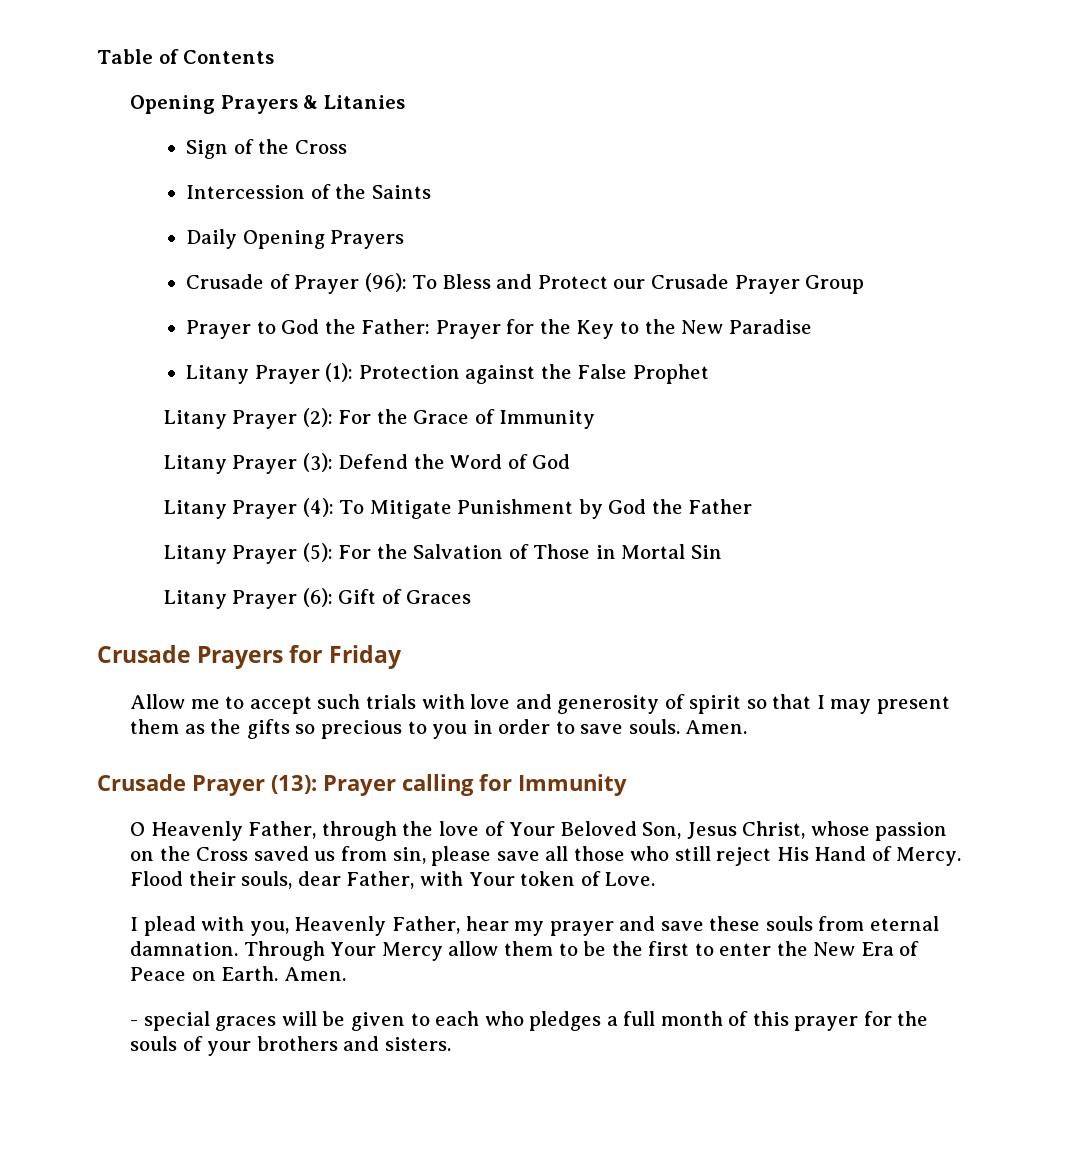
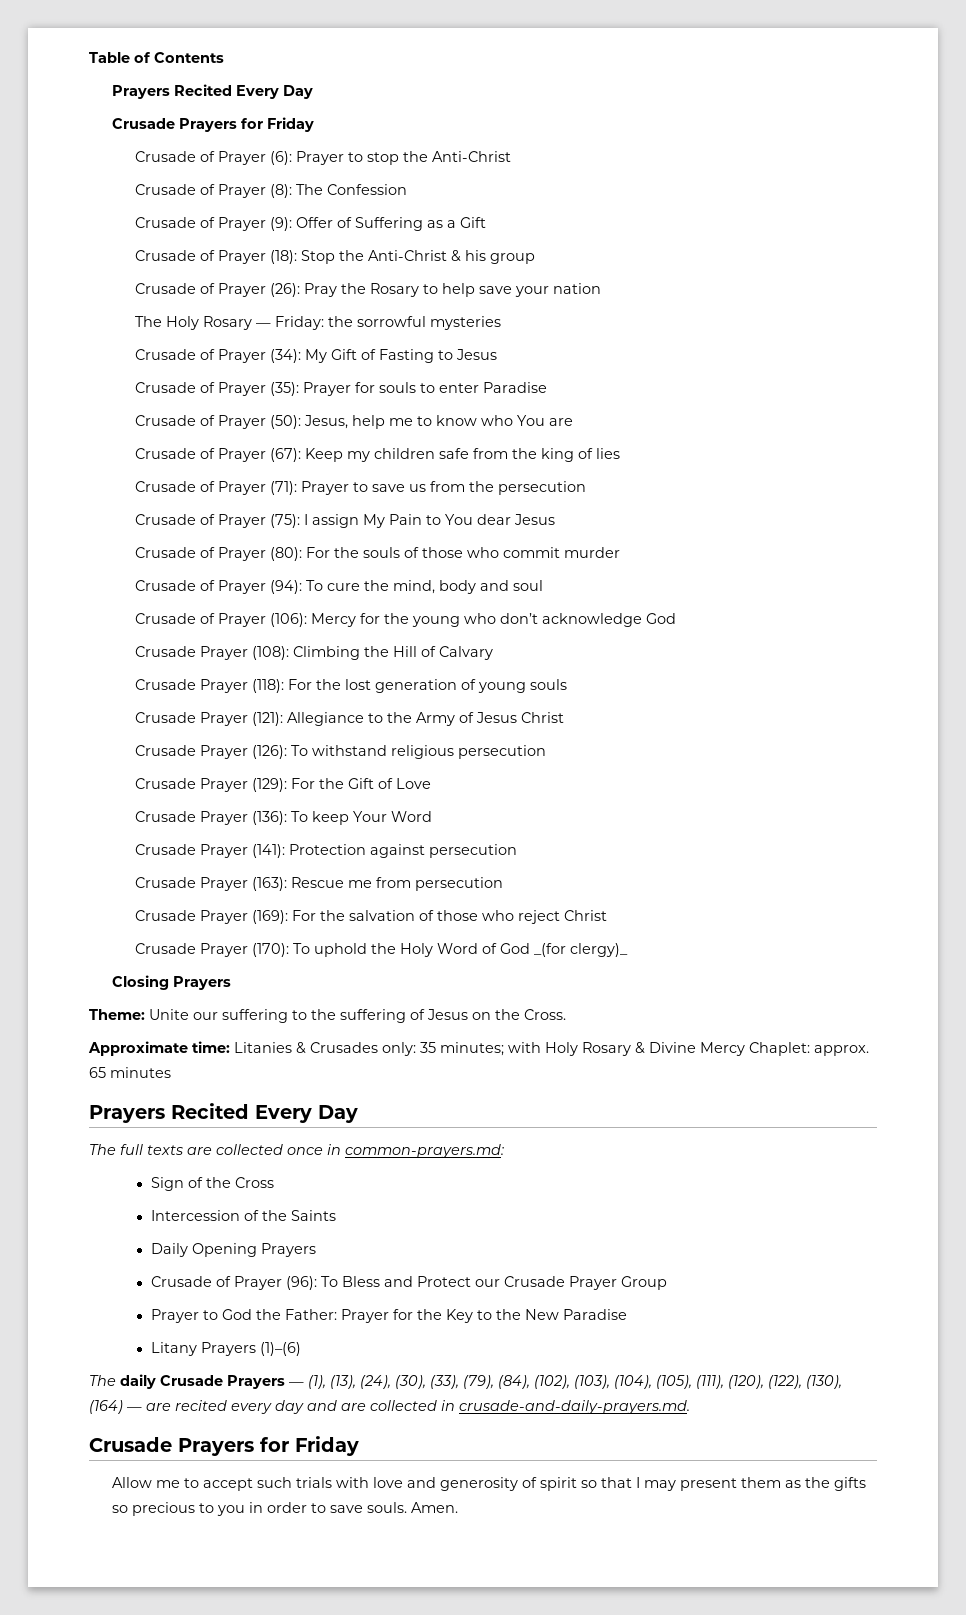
  Table of Contents
- Opening Prayers & Litanies
+ Prayers Recited Every Day
+ Crusade Prayers for Friday
+ Crusade of Prayer (6): Prayer to stop the Anti-Christ
+ Crusade of Prayer (8): The Confession
+ Crusade of Prayer (9): Offer of Suffering as a Gift
+ Crusade of Prayer (18): Stop the Anti-Christ & his group
+ Crusade of Prayer (26): Pray the Rosary to help save your nation
+ The Holy Rosary — Friday: the sorrowful mysteries
+ Crusade of Prayer (34): My Gift of Fasting to Jesus
+ Crusade of Prayer (35): Prayer for souls to enter Paradise
+ Crusade of Prayer (50): Jesus, help me to know who You are
+ Crusade of Prayer (67): Keep my children safe from the king of lies
+ Crusade of Prayer (71): Prayer to save us from the persecution
+ Crusade of Prayer (75): I assign My Pain to You dear Jesus
+ Crusade of Prayer (80): For the souls of those who commit murder
+ Crusade of Prayer (94): To cure the mind, body and soul
+ Crusade of Prayer (106): Mercy for the young who don’t acknowledge God
+ Crusade Prayer (108): Climbing the Hill of Calvary
+ Crusade Prayer (118): For the lost generation of young souls
+ Crusade Prayer (121): Allegiance to the Army of Jesus Christ
+ Crusade Prayer (126): To withstand religious persecution
+ Crusade Prayer (129): For the Gift of Love
+ Crusade Prayer (136): To keep Your Word
+ Crusade Prayer (141): Protection against persecution
+ Crusade Prayer (163): Rescue me from persecution
+ Crusade Prayer (169): For the salvation of those who reject Christ
+ Crusade Prayer (170): To uphold the Holy Word of God _(for clergy)_
+ Closing Prayers
+ Theme: Unite our suffering to the suffering of Jesus on the Cross.
+ Approximate time: Litanies & Crusades only: 35 minutes; with Holy Rosary & Divine Mercy Chaplet: approx. 65 minutes
+ Prayers Recited Every Day
+ The full texts are collected once in common-prayers.md:
- Litany Prayer (1): Protection against the False Prophet
- Litany Prayer (2): For the Grace of Immunity
- Litany Prayer (3): Defend the Word of God
- Litany Prayer (4): To Mitigate Punishment by God the Father
- Litany Prayer (5): For the Salvation of Those in Mortal Sin
- Litany Prayer (6): Gift of Graces
+ Litany Prayers (1)–(6)
+ The daily Crusade Prayers — (1), (13), (24), (30), (33), (79), (84), (102), (103), (104), (105), (111), (120), (122), (130), (164) — are recited every day and are collected in crusade-and-daily-prayers.md.
- Crusade Prayer (13): Prayer calling for Immunity
- O Heavenly Father, through the love of Your Beloved Son, Jesus Christ, whose passion on the Cross saved us from sin, please save all those who still reject His Hand of Mercy. Flood their souls, dear Father, with Your token of Love.
- I plead with you, Heavenly Father, hear my prayer and save these souls from eternal damnation. Through Your Mercy allow them to be the first to enter the New Era of Peace on Earth. Amen.
- - special graces will be given to each who pledges a full month of this prayer for the souls of your brothers and sisters.

